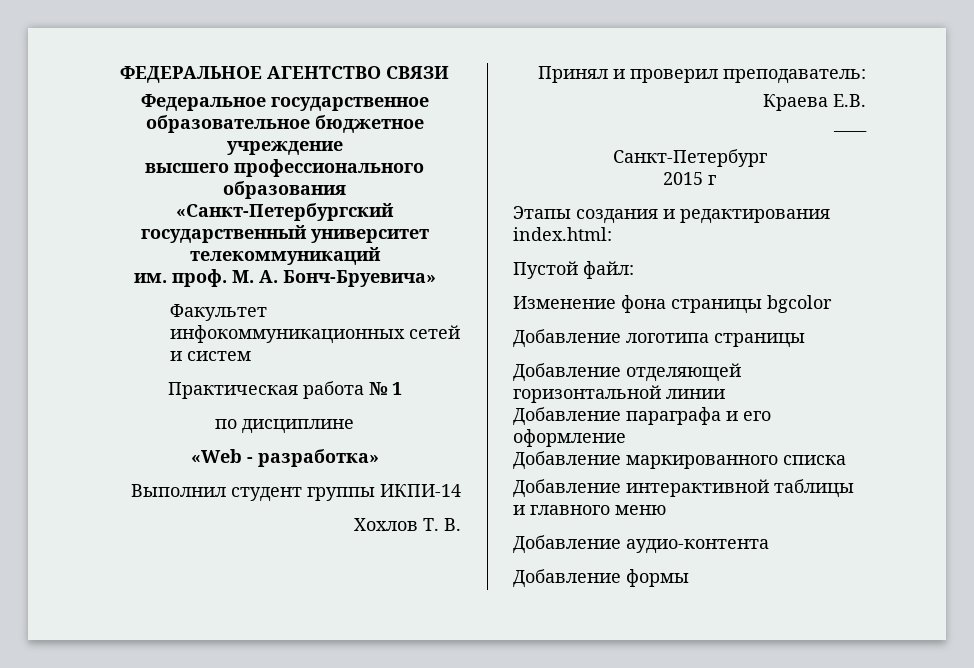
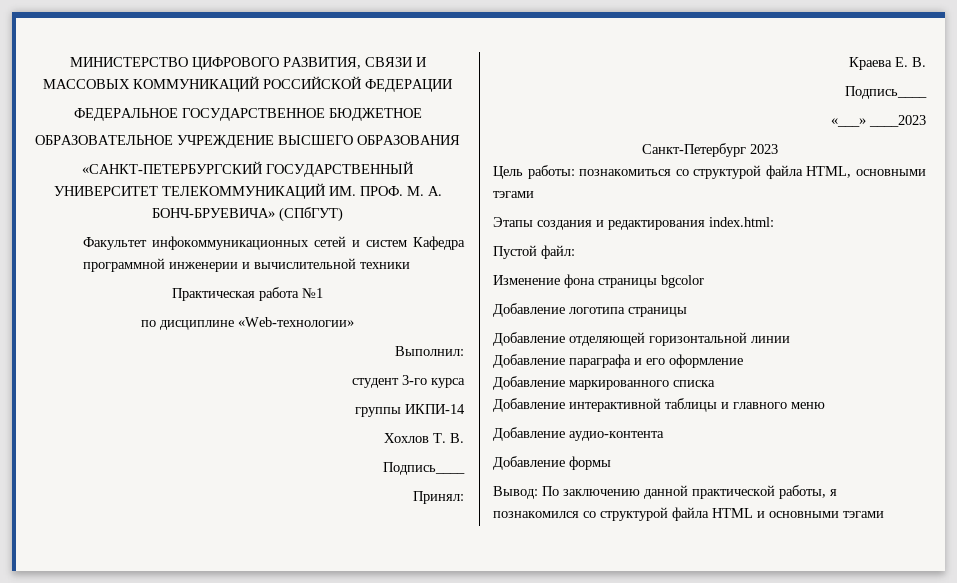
- ФЕДЕРАЛЬНОЕ АГЕНТСТВО СВЯЗИ
- Федеральное государственное образовательное бюджетное учреждение
- высшего профессионального образования
- «Санкт-Петербургский государственный университет телекоммуникаций
- им. проф. М. А. Бонч-Бруевича»
+ МИНИСТЕРСТВО ЦИФРОВОГО РАЗВИТИЯ, СВЯЗИ И МАССОВЫХ КОММУНИКАЦИЙ РОССИЙСКОЙ ФЕДЕРАЦИИ
+ ФЕДЕРАЛЬНОЕ ГОСУДАРСТВЕННОЕ БЮДЖЕТНОЕ
+ ОБРАЗОВАТЕЛЬНОЕ УЧРЕЖДЕНИЕ ВЫСШЕГО ОБРАЗОВАНИЯ
+ «САНКТ-ПЕТЕРБУРГСКИЙ ГОСУДАРСТВЕННЫЙ УНИВЕРСИТЕТ ТЕЛЕКОММУНИКАЦИЙ ИМ. ПРОФ. М. А. БОНЧ-БРУЕВИЧА» (СПбГУТ)
- Факультет инфокоммуникационных сетей и систем
+ Факультет инфокоммуникационных сетей и систем Кафедра программной инженерии и вычислительной техники
- Практическая работа № 1
+ Практическая работа №1
- по дисциплине
- «Web - разработка»
- Выполнил студент группы ИКПИ-14
+ по дисциплине «Web-технологии»
+ Выполнил:
+ студент 3-го курса
+ группы ИКПИ-14
  Хохлов Т. В.
- Принял и проверил преподаватель:
- Краева Е.В.
- ____
- Санкт-Петербург
- 2015 г
+ Подпись____
+ Принял:
+ Краева Е. В.
+ Подпись____
+ «___» ____2023
+ Санкт-Петербург 2023
+ Цель работы: познакомиться со структурой файла HTML, основными тэгами
+ Вывод: По заключению данной практической работы, я познакомился со структурой файла HTML и основными тэгами

